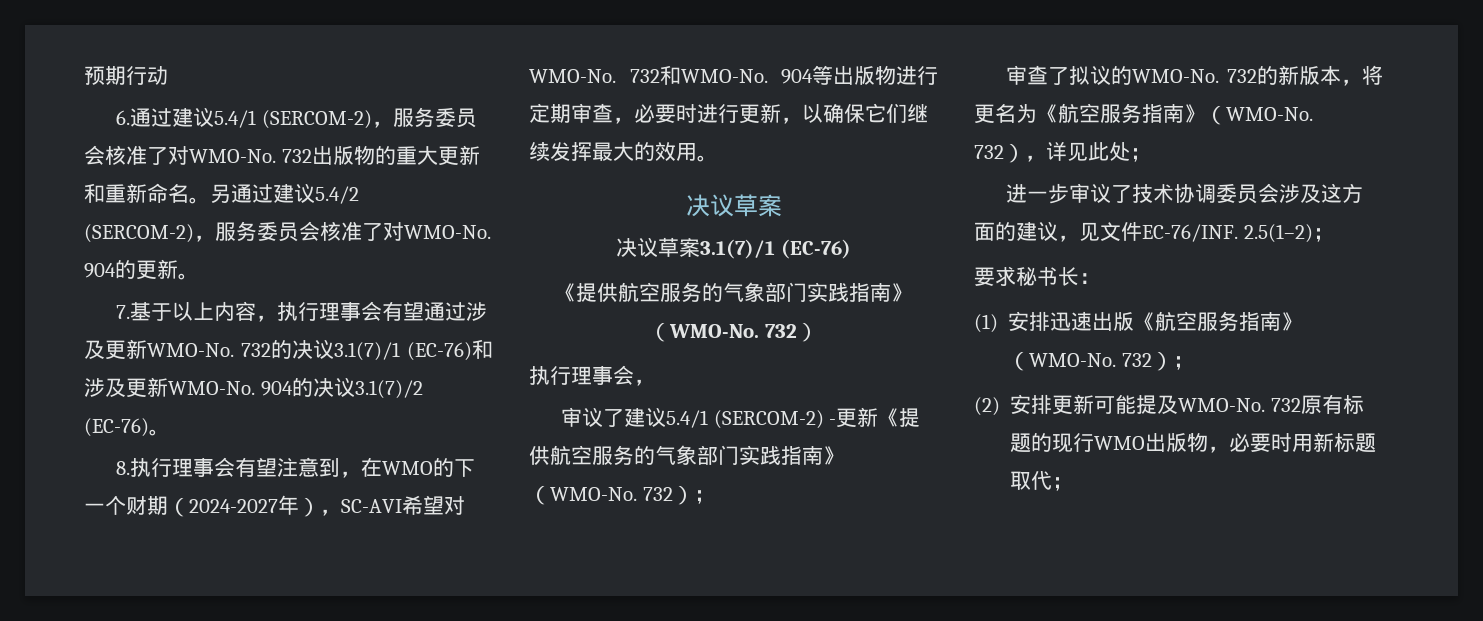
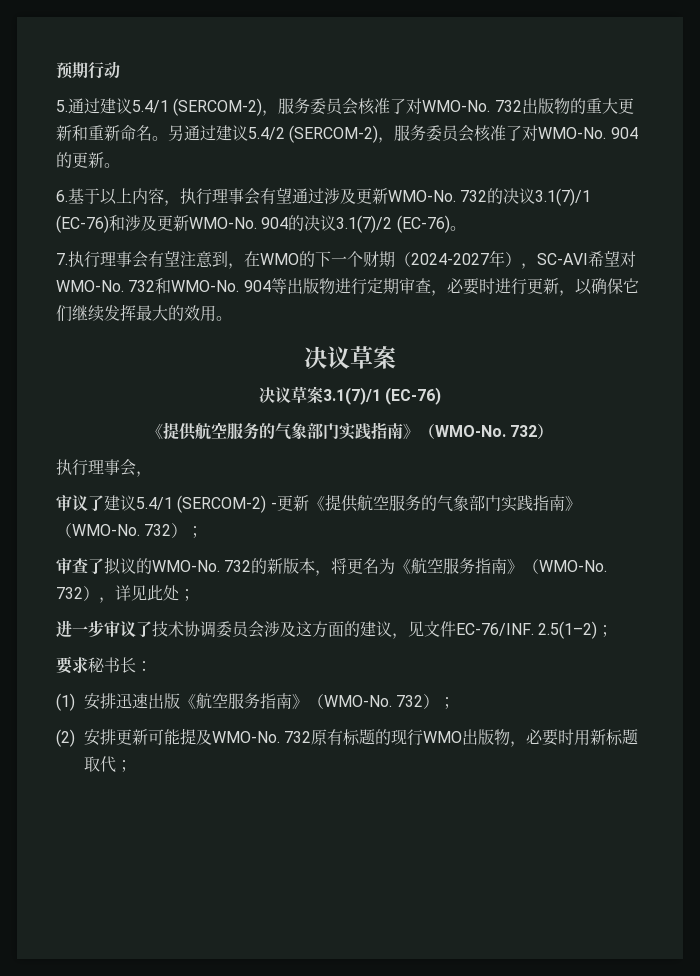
- 6.通过建议5.4/1 (SERCOM-2)，服务委员会核准了对WMO-No.
+ 5.通过建议5.4/1 (SERCOM-2)，服务委员会核准了对WMO-No.
- 7.基于以上内容，执行理事会有望通过涉及更新WMO-No.
+ 6.基于以上内容，执行理事会有望通过涉及更新WMO-No.
- 8.执行理事会有望注意到，在WMO的下一个财期（2024-2027年），SC-AVI希望对WMO-No.
+ 7.执行理事会有望注意到，在WMO的下一个财期（2024-2027年），SC-AVI希望对WMO-No.

